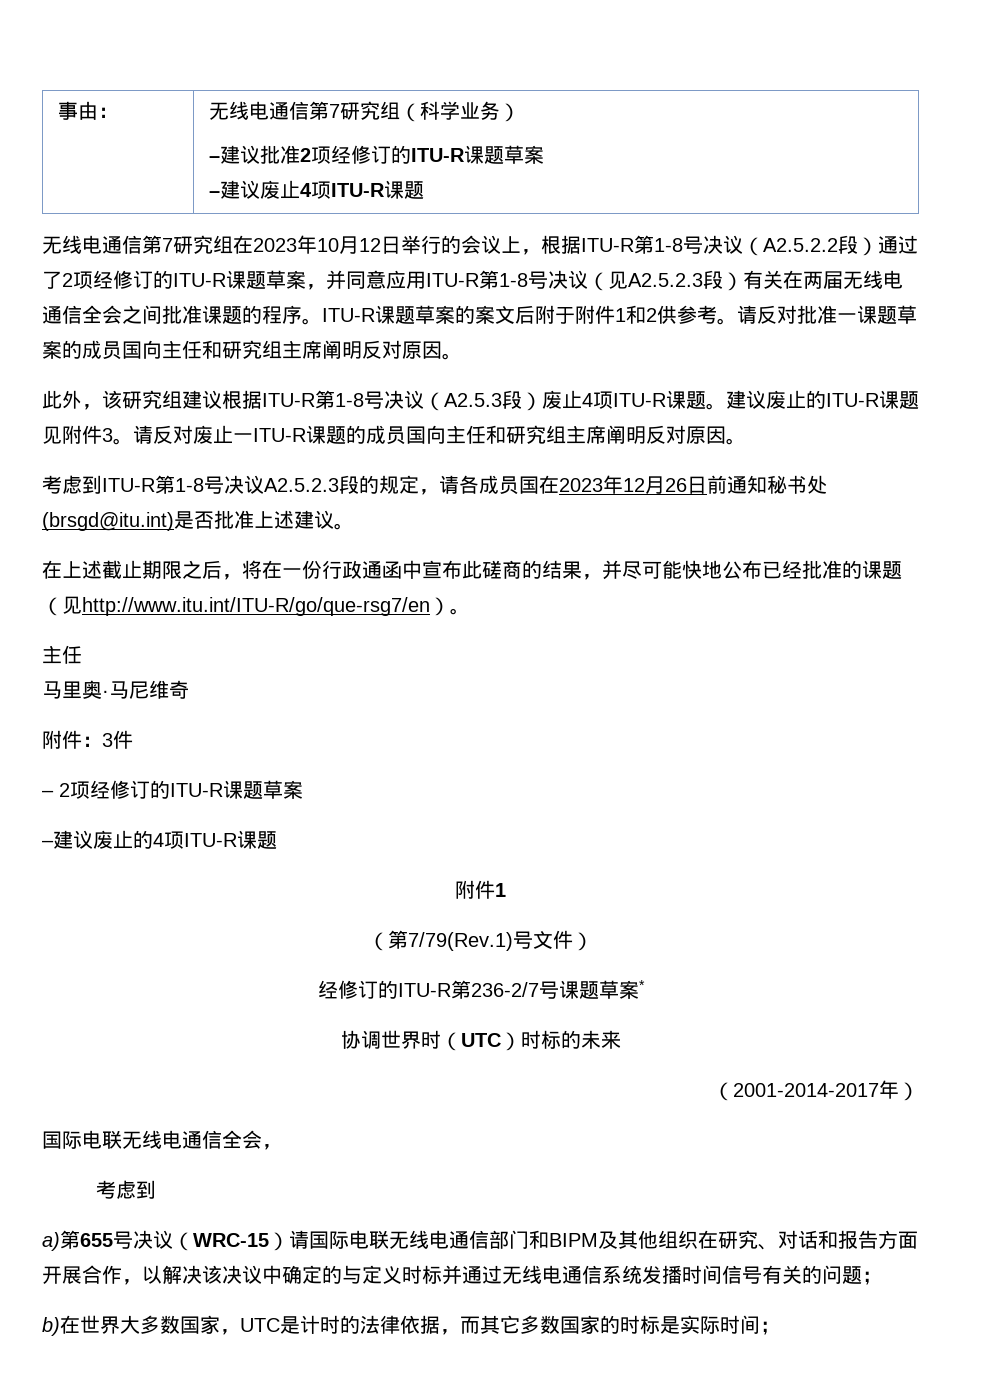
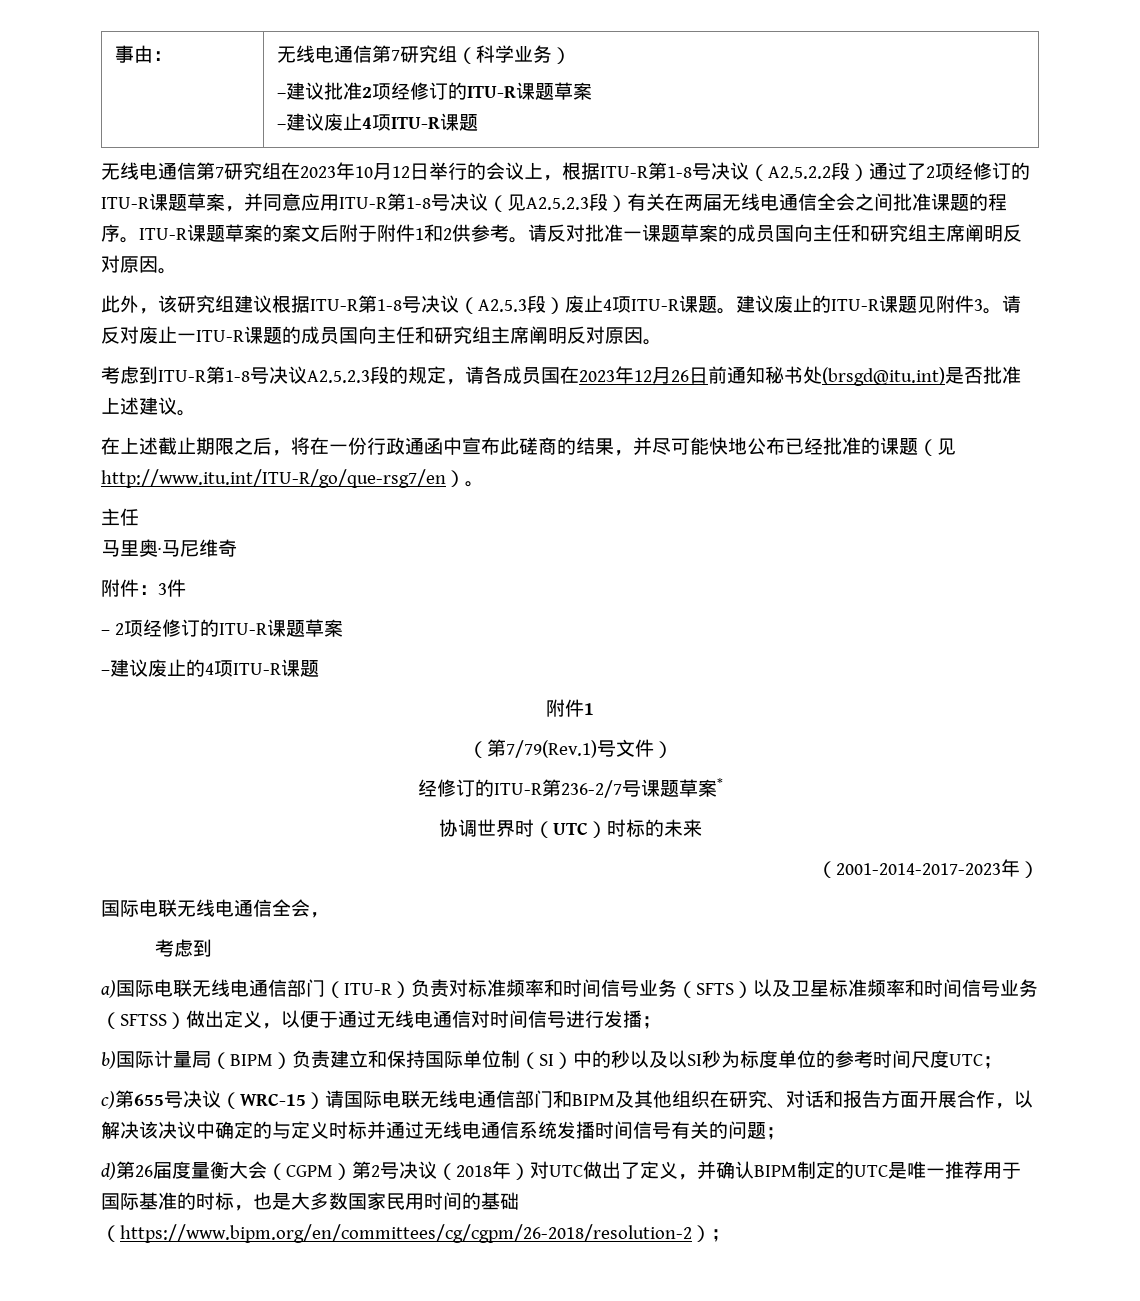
- （2001-2014-2017年）
+ （2001-2014-2017-2023年）
- a)第655号决议（WRC-15）请国际电联无线电通信部门和BIPM及其他组织在研究、对话和报告方面开展合作，以解决该决议中确定的与定义时标并通过无线电通信系统发播时间信号有关的问题；
+ a)国际电联无线电通信部门（ITU-R）负责对标准频率和时间信号业务（SFTS）以及卫星标准频率和时间信号业务（SFTSS）做出定义，以便于通过无线电通信对时间信号进行发播；
+ b)国际计量局（BIPM）负责建立和保持国际单位制（SI）中的秒以及以SI秒为标度单位的参考时间尺度UTC；
+ c)第655号决议（WRC-15）请国际电联无线电通信部门和BIPM及其他组织在研究、对话和报告方面开展合作，以解决该决议中确定的与定义时标并通过无线电通信系统发播时间信号有关的问题；
- b)在世界大多数国家，UTC是计时的法律依据，而其它多数国家的时标是实际时间；
+ d)第26届度量衡大会（CGPM）第2号决议（2018年）对UTC做出了定义，并确认BIPM制定的UTC是唯一推荐用于国际基准的时标，也是大多数国家民用时间的基础（https://www.bipm.org/en/committees/cg/cgpm/26-2018/resolution-2）；

